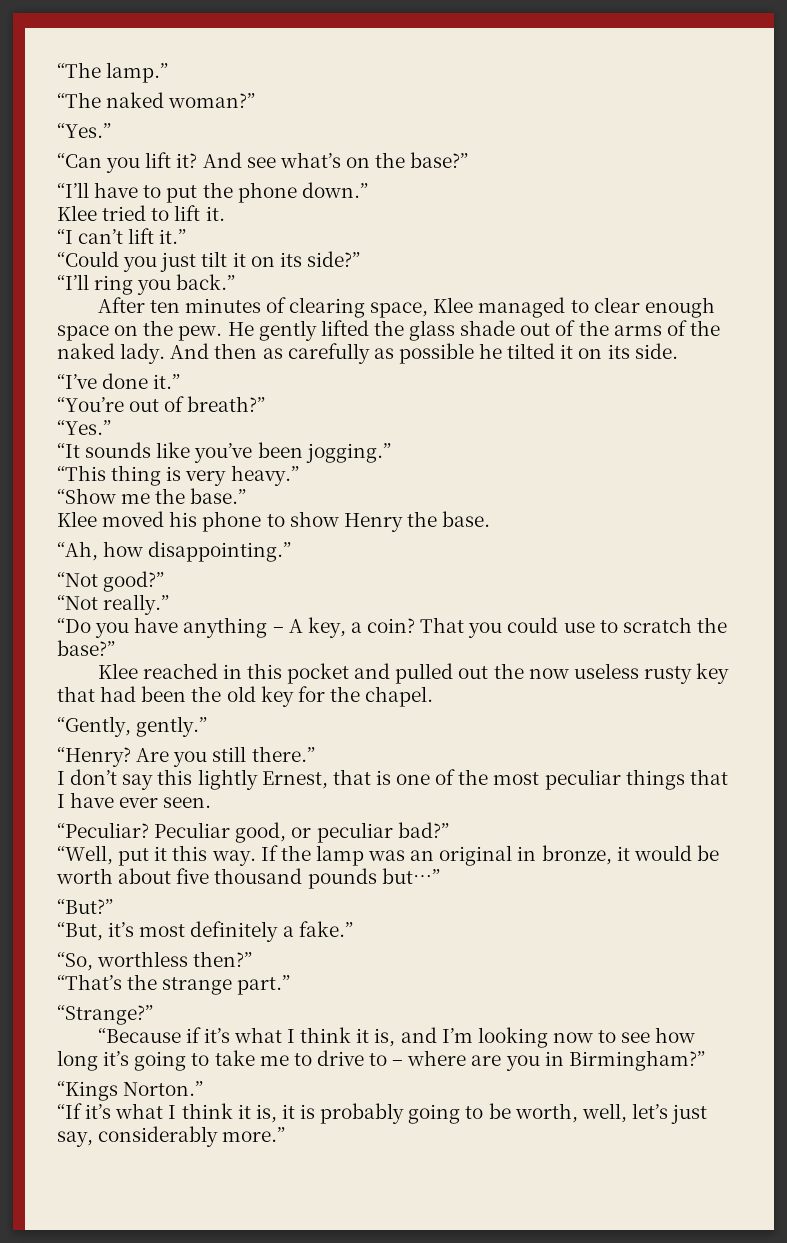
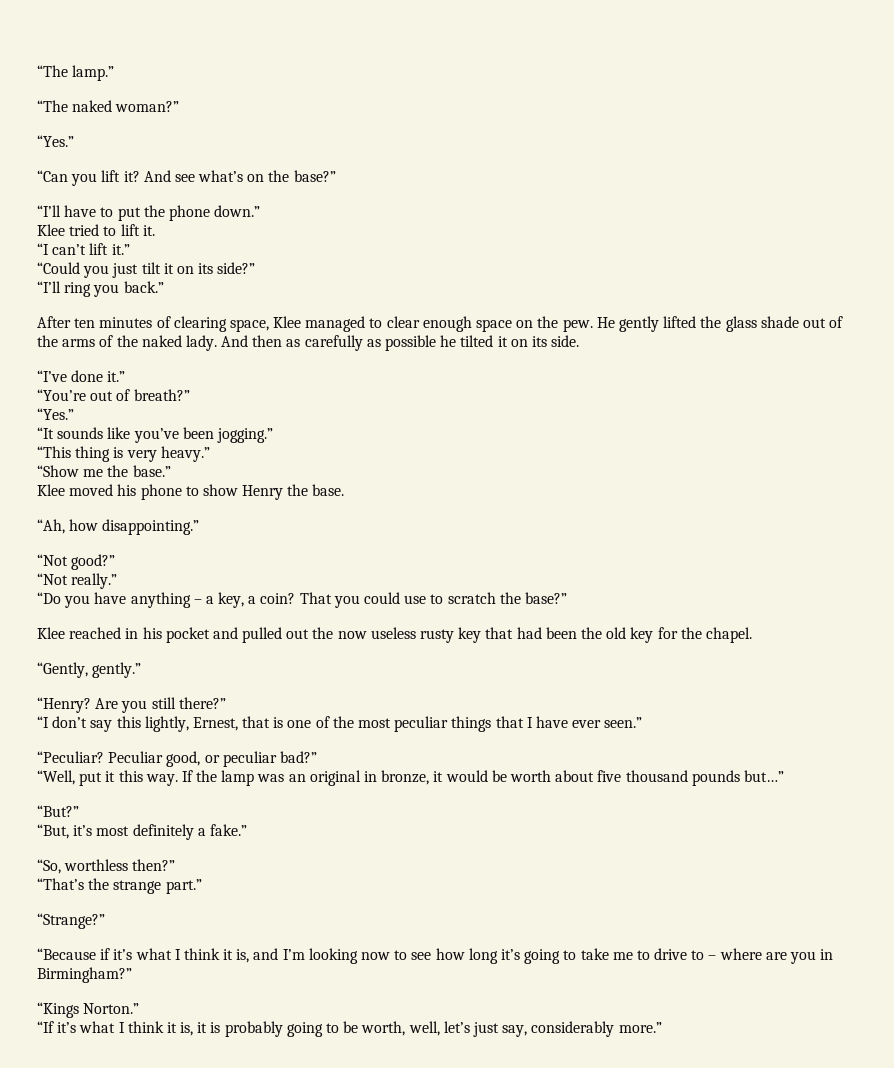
- “Do you have anything – A key, a coin?
+ “Do you have anything – a key, a coin?
- Klee reached in this pocket and pulled out the now useless rusty key that had been the old key for the chapel.
+ Klee reached in his pocket and pulled out the now useless rusty key that had been the old key for the chapel.
- Are you still there.”
- I don’t say this lightly Ernest, that is one of the most peculiar things that I have ever seen.
+ Are you still there?”
+ “I don’t say this lightly, Ernest, that is one of the most peculiar things that I have ever seen.”

